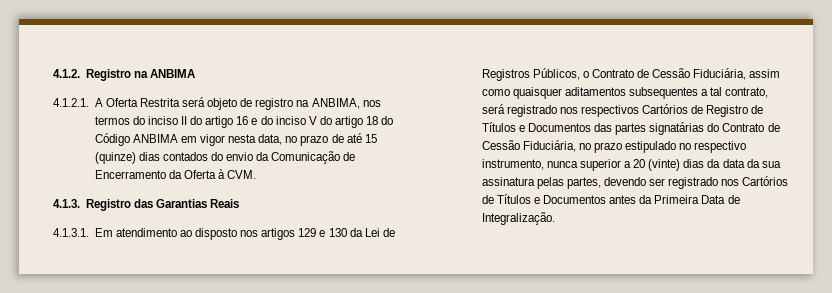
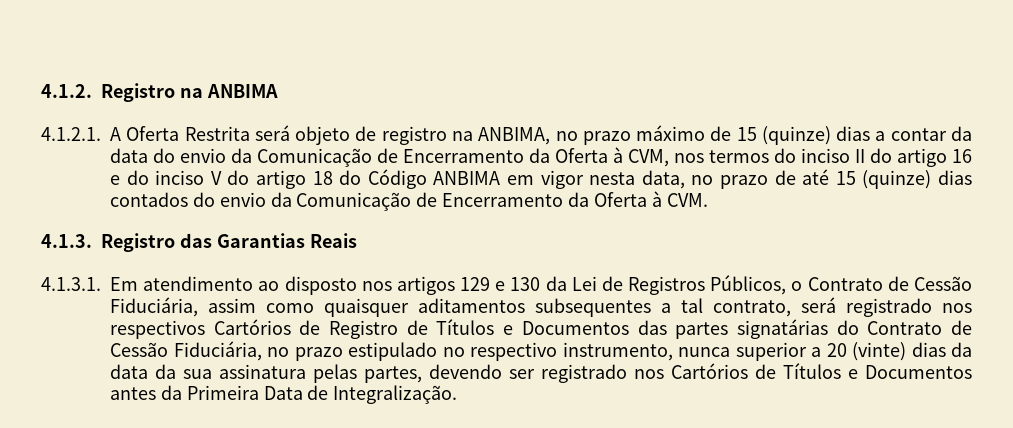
- 4.1.2.1. A Oferta Restrita será objeto de registro na ANBIMA, nos termos do inciso II do artigo 16 e do inciso V do artigo 18 do Código ANBIMA em vigor nesta data, no prazo de até 15 (quinze) dias contados do envio da Comunicação de Encerramento da Oferta à CVM.
+ 4.1.2.1. A Oferta Restrita será objeto de registro na ANBIMA, no prazo máximo de 15 (quinze) dias a contar da data do envio da Comunicação de Encerramento da Oferta à CVM, nos termos do inciso II do artigo 16 e do inciso V do artigo 18 do Código ANBIMA em vigor nesta data, no prazo de até 15 (quinze) dias contados do envio da Comunicação de Encerramento da Oferta à CVM.

